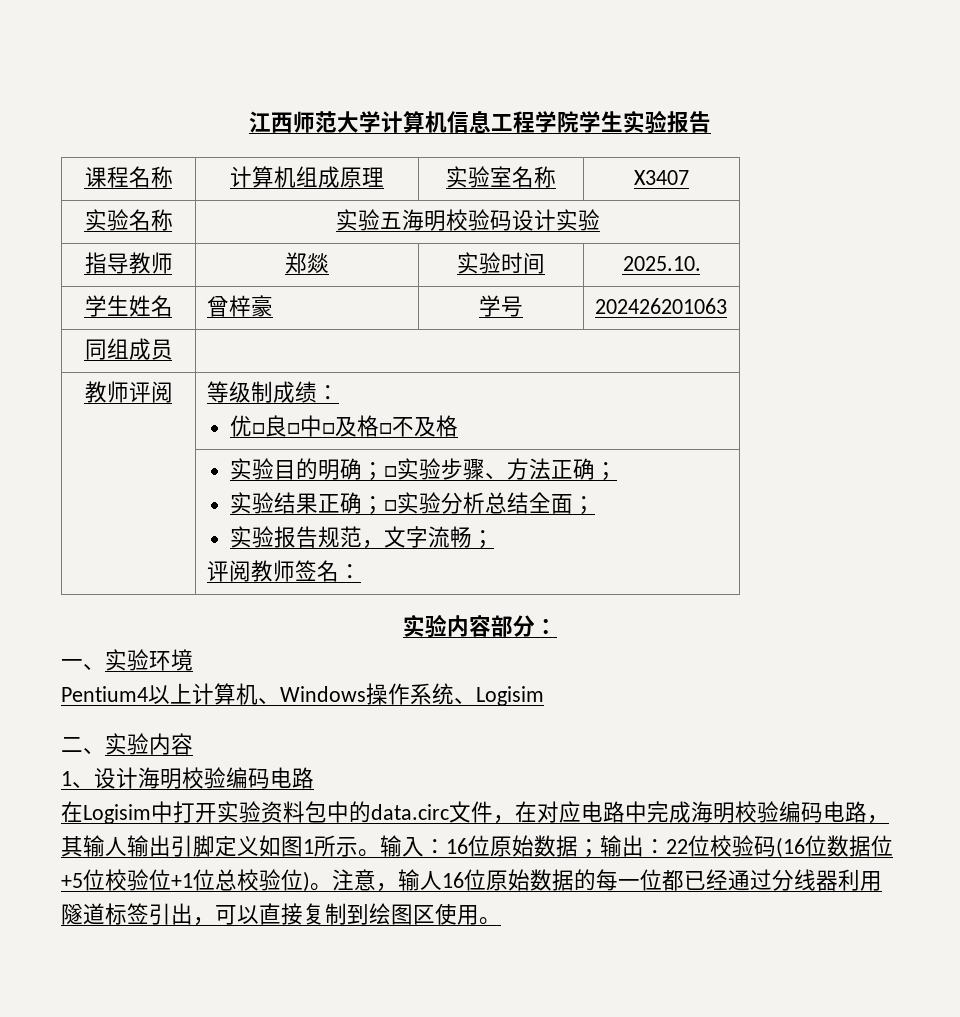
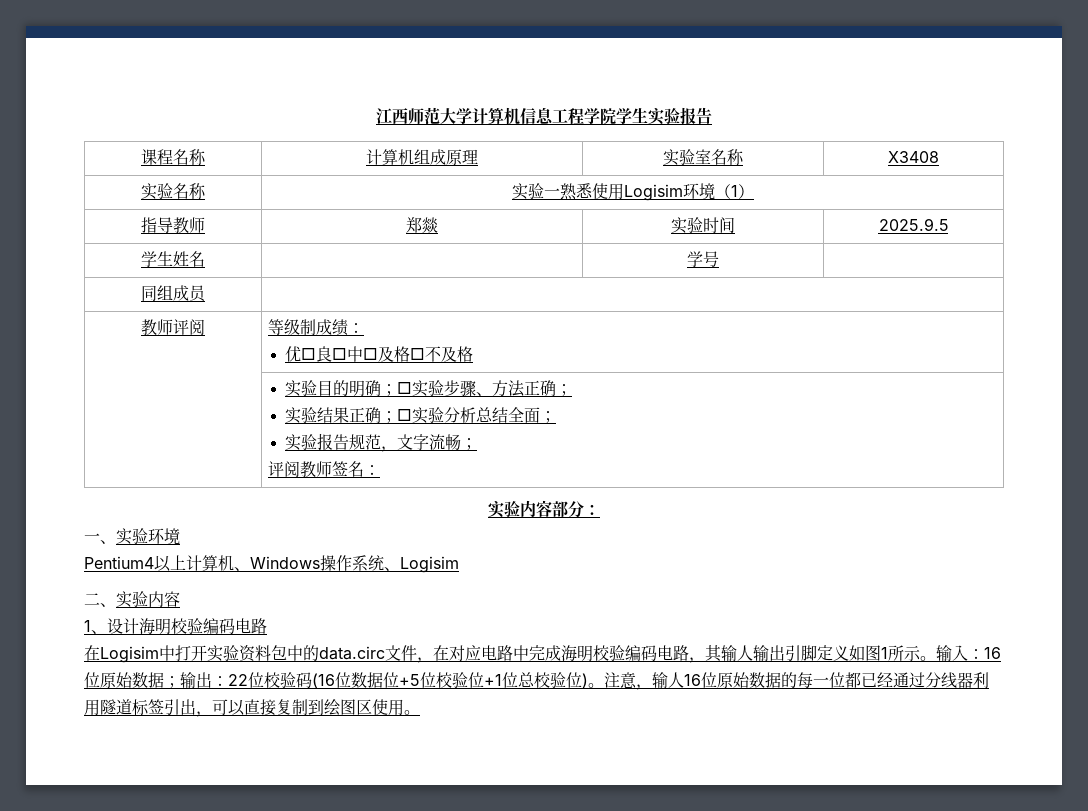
- 课程名称 | 计算机组成原理 | 实验室名称 | X3407
+ 课程名称 | 计算机组成原理 | 实验室名称 | X3408
- 实验名称 | 实验五海明校验码设计实验
+ 实验名称 | 实验一熟悉使用Logisim环境（1）
- 指导教师 | 郑燚 | 实验时间 | 2025.10.
+ 指导教师 | 郑燚 | 实验时间 | 2025.9.5
- 学生姓名 | 曾梓豪 | 学号 | 202426201063
+ 学生姓名 | | 学号 |

